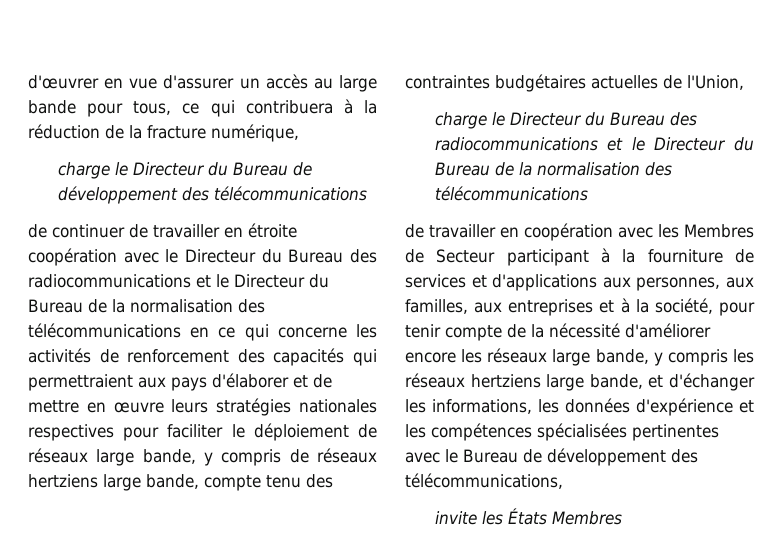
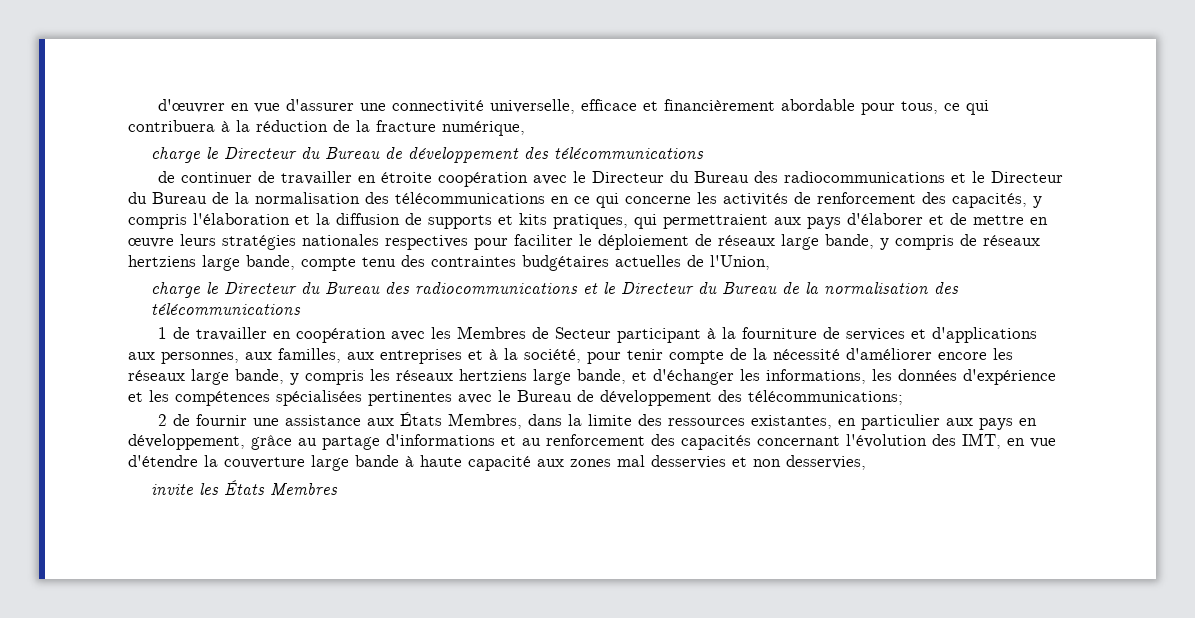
- d'œuvrer en vue d'assurer un accès au large bande pour tous, ce qui contribuera à la réduction de la fracture numérique,
+ d'œuvrer en vue d'assurer une connectivité universelle, efficace et financièrement abordable pour tous, ce qui contribuera à la réduction de la fracture numérique,
- de continuer de travailler en étroite coopération avec le Directeur du Bureau des radiocommunications et le Directeur du Bureau de la normalisation des télécommunications en ce qui concerne les activités de renforcement des capacités qui permettraient aux pays d'élaborer et de mettre en œuvre leurs stratégies nationales respectives pour faciliter le déploiement de réseaux large bande, y compris de réseaux hertziens large bande, compte tenu des contraintes budgétaires actuelles de l'Union,
+ de continuer de travailler en étroite coopération avec le Directeur du Bureau des radiocommunications et le Directeur du Bureau de la normalisation des télécommunications en ce qui concerne les activités de renforcement des capacités, y compris l'élaboration et la diffusion de supports et kits pratiques, qui permettraient aux pays d'élaborer et de mettre en œuvre leurs stratégies nationales respectives pour faciliter le déploiement de réseaux large bande, y compris de réseaux hertziens large bande, compte tenu des contraintes budgétaires actuelles de l'Union,
- de travailler en coopération avec les Membres de Secteur participant à la fourniture de services et d'applications aux personnes, aux familles, aux entreprises et à la société, pour tenir compte de la nécessité d'améliorer encore les réseaux large bande, y compris les réseaux hertziens large bande, et d'échanger les informations, les données d'expérience et les compétences spécialisées pertinentes avec le Bureau de développement des télécommunications,
+ 1 de travailler en coopération avec les Membres de Secteur participant à la fourniture de services et d'applications aux personnes, aux familles, aux entreprises et à la société, pour tenir compte de la nécessité d'améliorer encore les réseaux large bande, y compris les réseaux hertziens large bande, et d'échanger les informations, les données d'expérience et les compétences spécialisées pertinentes avec le Bureau de développement des télécommunications;
+ 2 de fournir une assistance aux États Membres, dans la limite des ressources existantes, en particulier aux pays en développement, grâce au partage d'informations et au renforcement des capacités concernant l'évolution des IMT, en vue d'étendre la couverture large bande à haute capacité aux zones mal desservies et non desservies,

